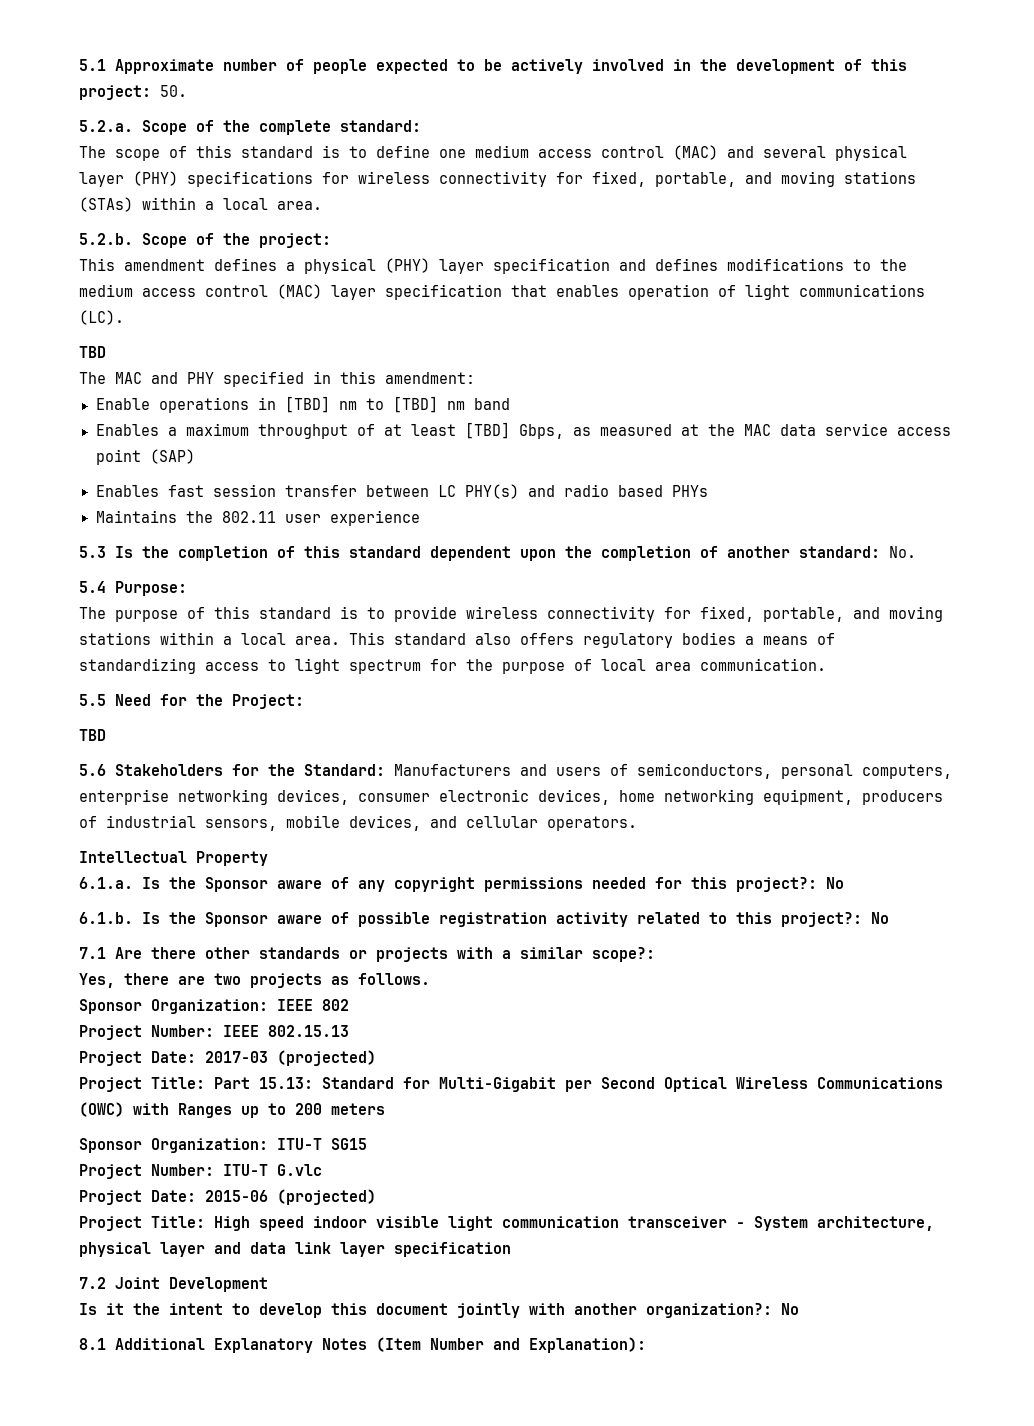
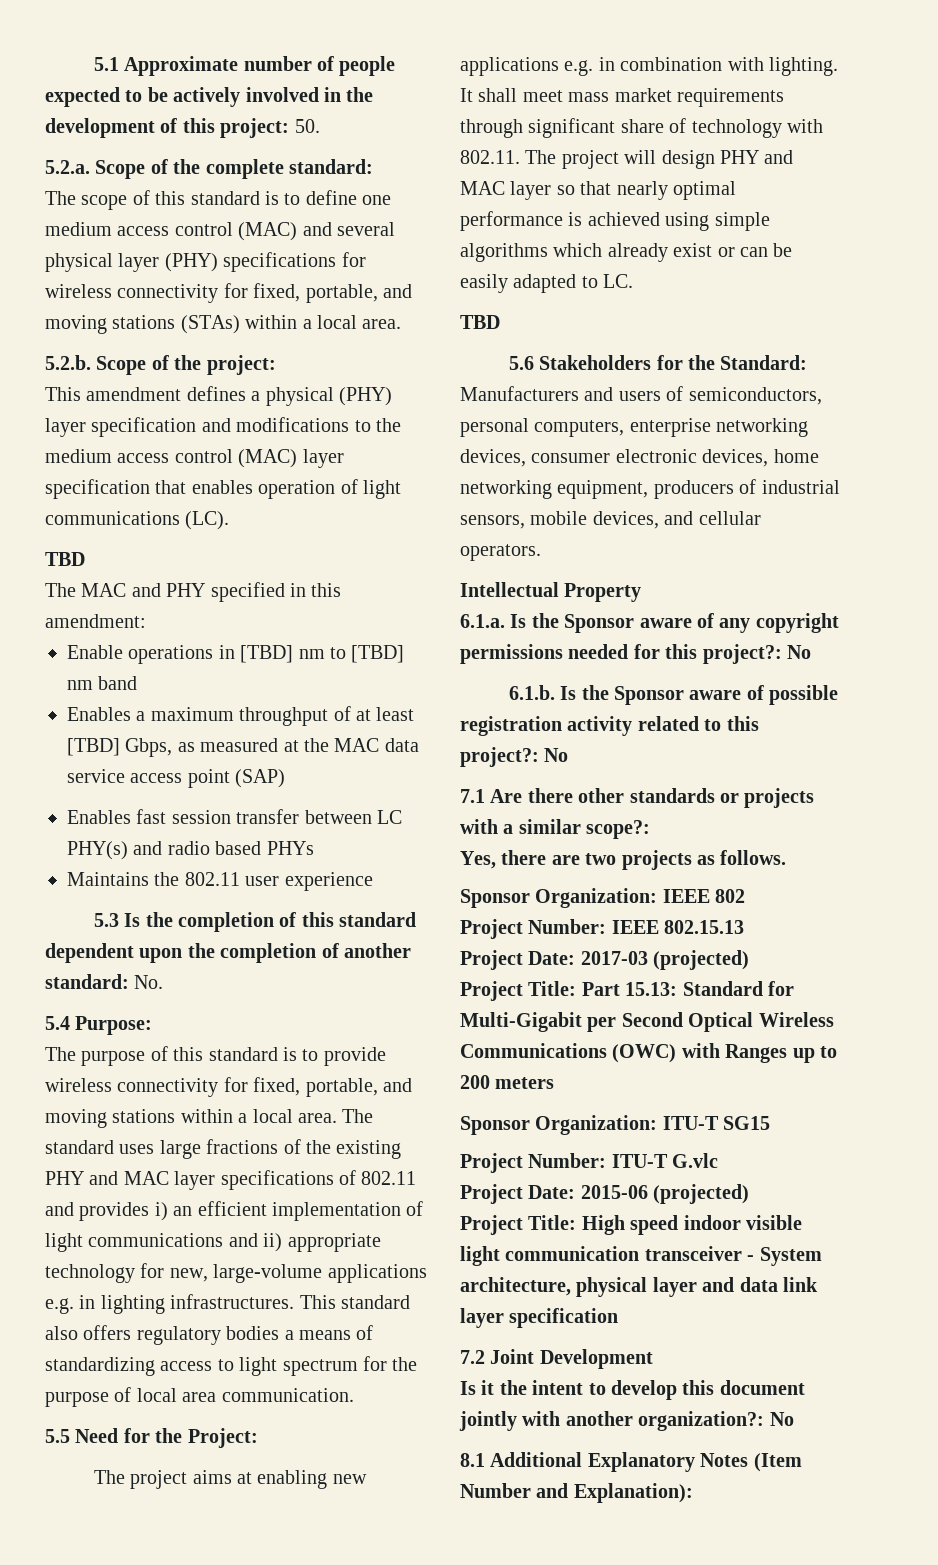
- This amendment defines a physical (PHY) layer specification and defines modifications to the medium access control (MAC) layer specification that enables operation of light communications (LC).
+ This amendment defines a physical (PHY) layer specification and modifications to the medium access control (MAC) layer specification that enables operation of light communications (LC).
+ The standard uses large fractions of the existing PHY and MAC layer specifications of 802.11 and provides i) an efficient implementation of light communications and ii) appropriate technology for new, large-volume applications e.g. in lighting infrastructures.
+ The project aims at enabling new applications e.g. in combination with lighting. It shall meet mass market requirements through significant share of technology with 802.11. The project will design PHY and MAC layer so that nearly optimal performance is achieved using simple algorithms which already exist or can be easily adapted to LC.

